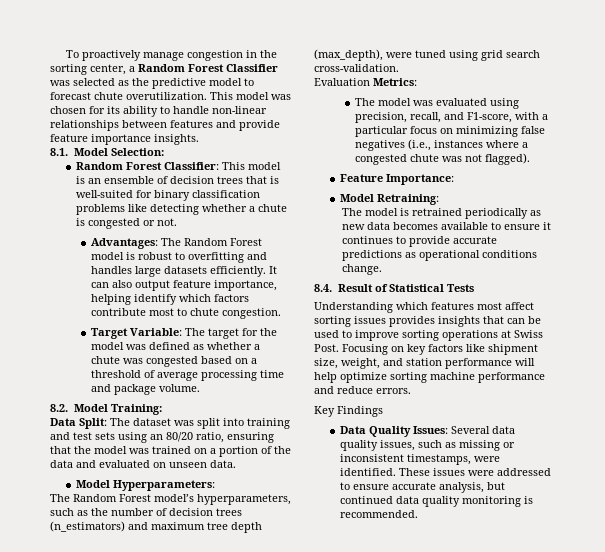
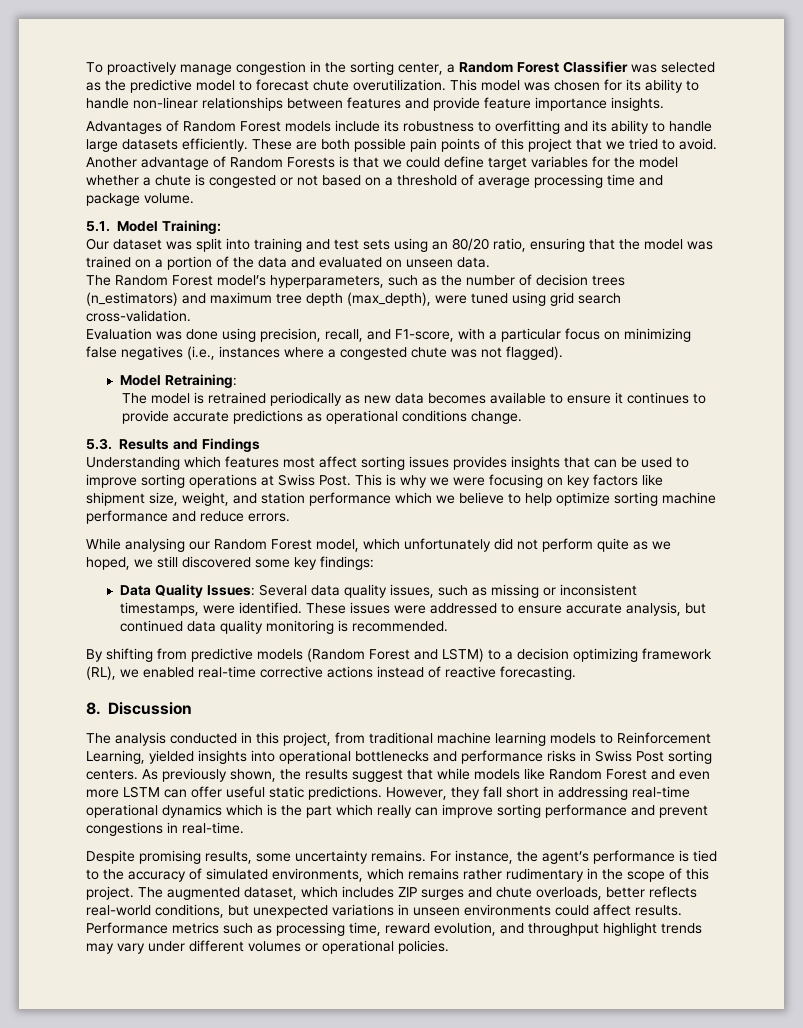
- 8.1. Model Selection:
- Random Forest Classifier: This model is an ensemble of decision trees that is well-suited for binary classification problems like detecting whether a chute is congested or not.
- Advantages: The Random Forest model is robust to overfitting and handles large datasets efficiently. It can also output feature importance, helping identify which factors contribute most to chute congestion.
- Target Variable: The target for the model was defined as whether a chute was congested based on a threshold of average processing time and package volume.
+ Advantages of Random Forest models include its robustness to overfitting and its ability to handle large datasets efficiently. These are both possible pain points of this project that we tried to avoid. Another advantage of Random Forests is that we could define target variables for the model whether a chute is congested or not based on a threshold of average processing time and package volume.
- 8.2. Model Training:
+ 5.1. Model Training:
- Data Split: The dataset was split into training and test sets using an 80/20 ratio, ensuring that the model was trained on a portion of the data and evaluated on unseen data.
+ Our dataset was split into training and test sets using an 80/20 ratio, ensuring that the model was trained on a portion of the data and evaluated on unseen data.
- Model Hyperparameters:
- Evaluation Metrics:
- The model was evaluated using precision, recall, and F1-score, with a particular focus on minimizing false negatives (i.e., instances where a congested chute was not flagged).
+ Evaluation was done using precision, recall, and F1-score, with a particular focus on minimizing false negatives (i.e., instances where a congested chute was not flagged).
- Feature Importance:
- 8.4. Result of Statistical Tests
+ 5.3. Results and Findings
- Focusing on key factors like shipment size, weight, and station performance will help optimize sorting machine performance and reduce errors.
+ This is why we were focusing on key factors like shipment size, weight, and station performance which we believe to help optimize sorting machine performance and reduce errors.
- Key Findings
+ While analysing our Random Forest model, which unfortunately did not perform quite as we hoped, we still discovered some key findings:
+ By shifting from predictive models (Random Forest and LSTM) to a decision optimizing framework (RL), we enabled real-time corrective actions instead of reactive forecasting.
+ 8. Discussion
+ The analysis conducted in this project, from traditional machine learning models to Reinforcement Learning, yielded insights into operational bottlenecks and performance risks in Swiss Post sorting centers. As previously shown, the results suggest that while models like Random Forest and even more LSTM can offer useful static predictions. However, they fall short in addressing real-time operational dynamics which is the part which really can improve sorting performance and prevent congestions in real-time.
+ Despite promising results, some uncertainty remains. For instance, the agent’s performance is tied to the accuracy of simulated environments, which remains rather rudimentary in the scope of this project. The augmented dataset, which includes ZIP surges and chute overloads, better reflects real-world conditions, but unexpected variations in unseen environments could affect results. Performance metrics such as processing time, reward evolution, and throughput highlight trends may vary under different volumes or operational policies.

